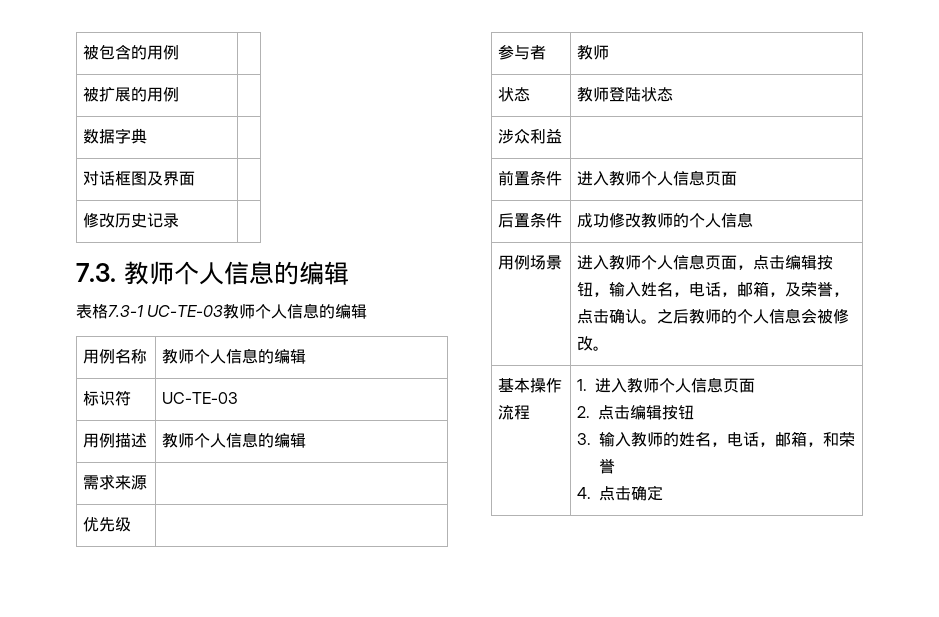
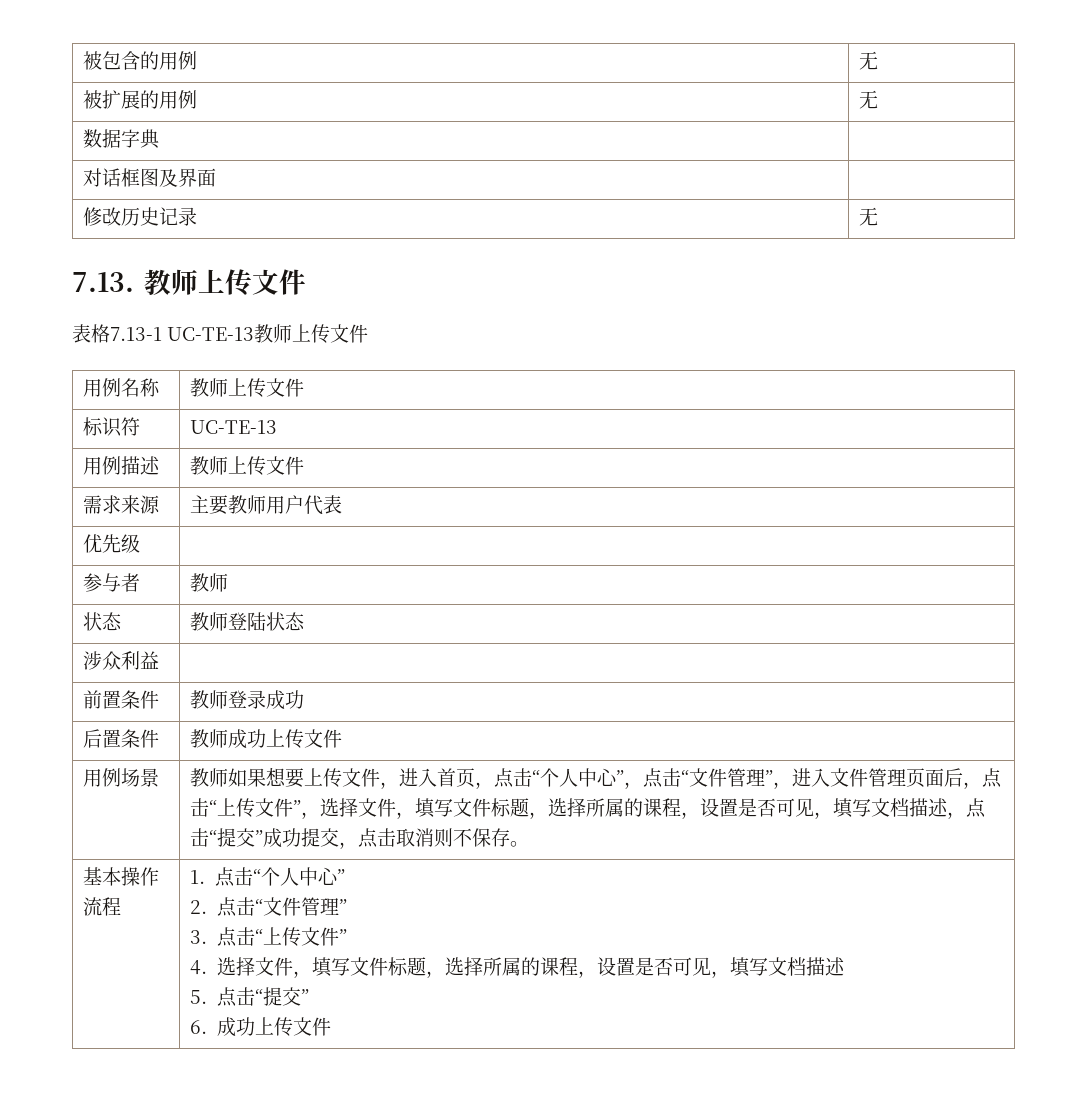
- 被包含的用例 |
+ 被包含的用例 | 无
- 被扩展的用例 |
+ 被扩展的用例 | 无
- 修改历史记录 |
- 7.3.教师个人信息的编辑
- 表格7.3-1 UC-TE-03教师个人信息的编辑
+ 修改历史记录 | 无
+ 7.13.教师上传文件
+ 表格7.13-1 UC-TE-13教师上传文件
- 用例名称 | 教师个人信息的编辑
+ 用例名称 | 教师上传文件
- 标识符 | UC-TE-03
+ 标识符 | UC-TE-13
- 用例描述 | 教师个人信息的编辑
+ 用例描述 | 教师上传文件
- 需求来源 |
+ 需求来源 | 主要教师用户代表
- 前置条件 | 进入教师个人信息页面
- 后置条件 | 成功修改教师的个人信息
- 用例场景 | 进入教师个人信息页面，点击编辑按钮，输入姓名，电话，邮箱，及荣誉，点击确认。之后教师的个人信息会被修改。
+ 前置条件 | 教师登录成功
+ 后置条件 | 教师成功上传文件
+ 用例场景 | 教师如果想要上传文件，进入首页，点击“个人中心”，点击“文件管理”，进入文件管理页面后，点击“上传文件”，选择文件，填写文件标题，选择所属的课程，设置是否可见，填写文档描述，点击“提交”成功提交，点击取消则不保存。
- 1.进入教师个人信息页面
- 2.点击编辑按钮
- 3.输入教师的姓名，电话，邮箱，和荣誉
- 4.点击确定
+ 1.点击“个人中心”
+ 2.点击“文件管理”
+ 3.点击“上传文件”
+ 4.选择文件，填写文件标题，选择所属的课程，设置是否可见，填写文档描述
+ 5.点击“提交”
+ 6.成功上传文件

